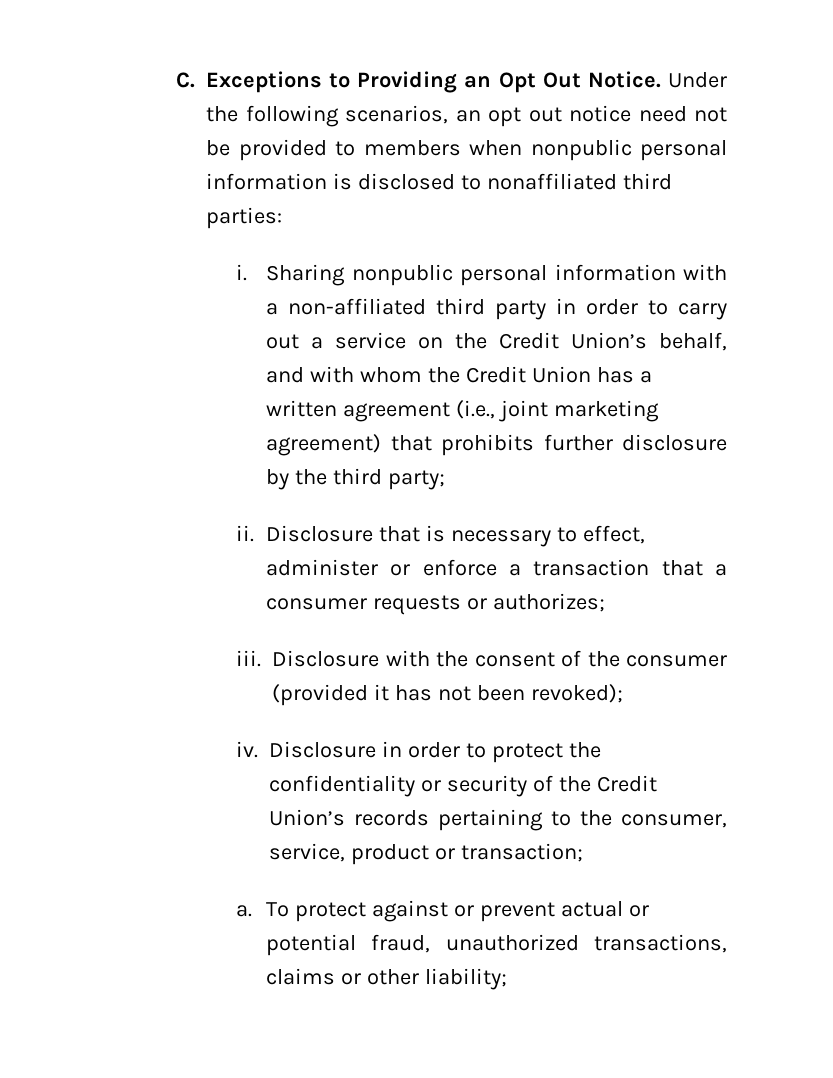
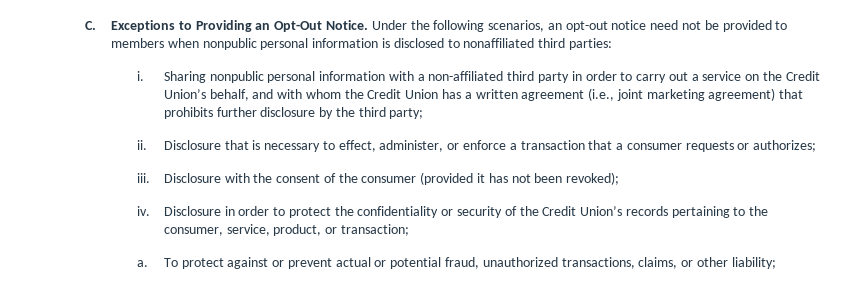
- C. Exceptions to Providing an Opt Out Notice.
+ C. Exceptions to Providing an Opt-Out Notice.
- Under the following scenarios, an opt out notice need not be provided to members when nonpublic personal information is disclosed to nonaffiliated third parties:
+ Under the following scenarios, an opt-out notice need not be provided to members when nonpublic personal information is disclosed to nonaffiliated third parties:
- Disclosure that is necessary to effect, administer or enforce a transaction that a consumer requests or authorizes;
+ Disclosure that is necessary to effect, administer, or enforce a transaction that a consumer requests or authorizes;
- Disclosure in order to protect the confidentiality or security of the Credit Union’s records pertaining to the consumer, service, product or transaction;
+ Disclosure in order to protect the confidentiality or security of the Credit Union’s records pertaining to the consumer, service, product, or transaction;
- To protect against or prevent actual or potential fraud, unauthorized transactions, claims or other liability;
+ To protect against or prevent actual or potential fraud, unauthorized transactions, claims, or other liability;

